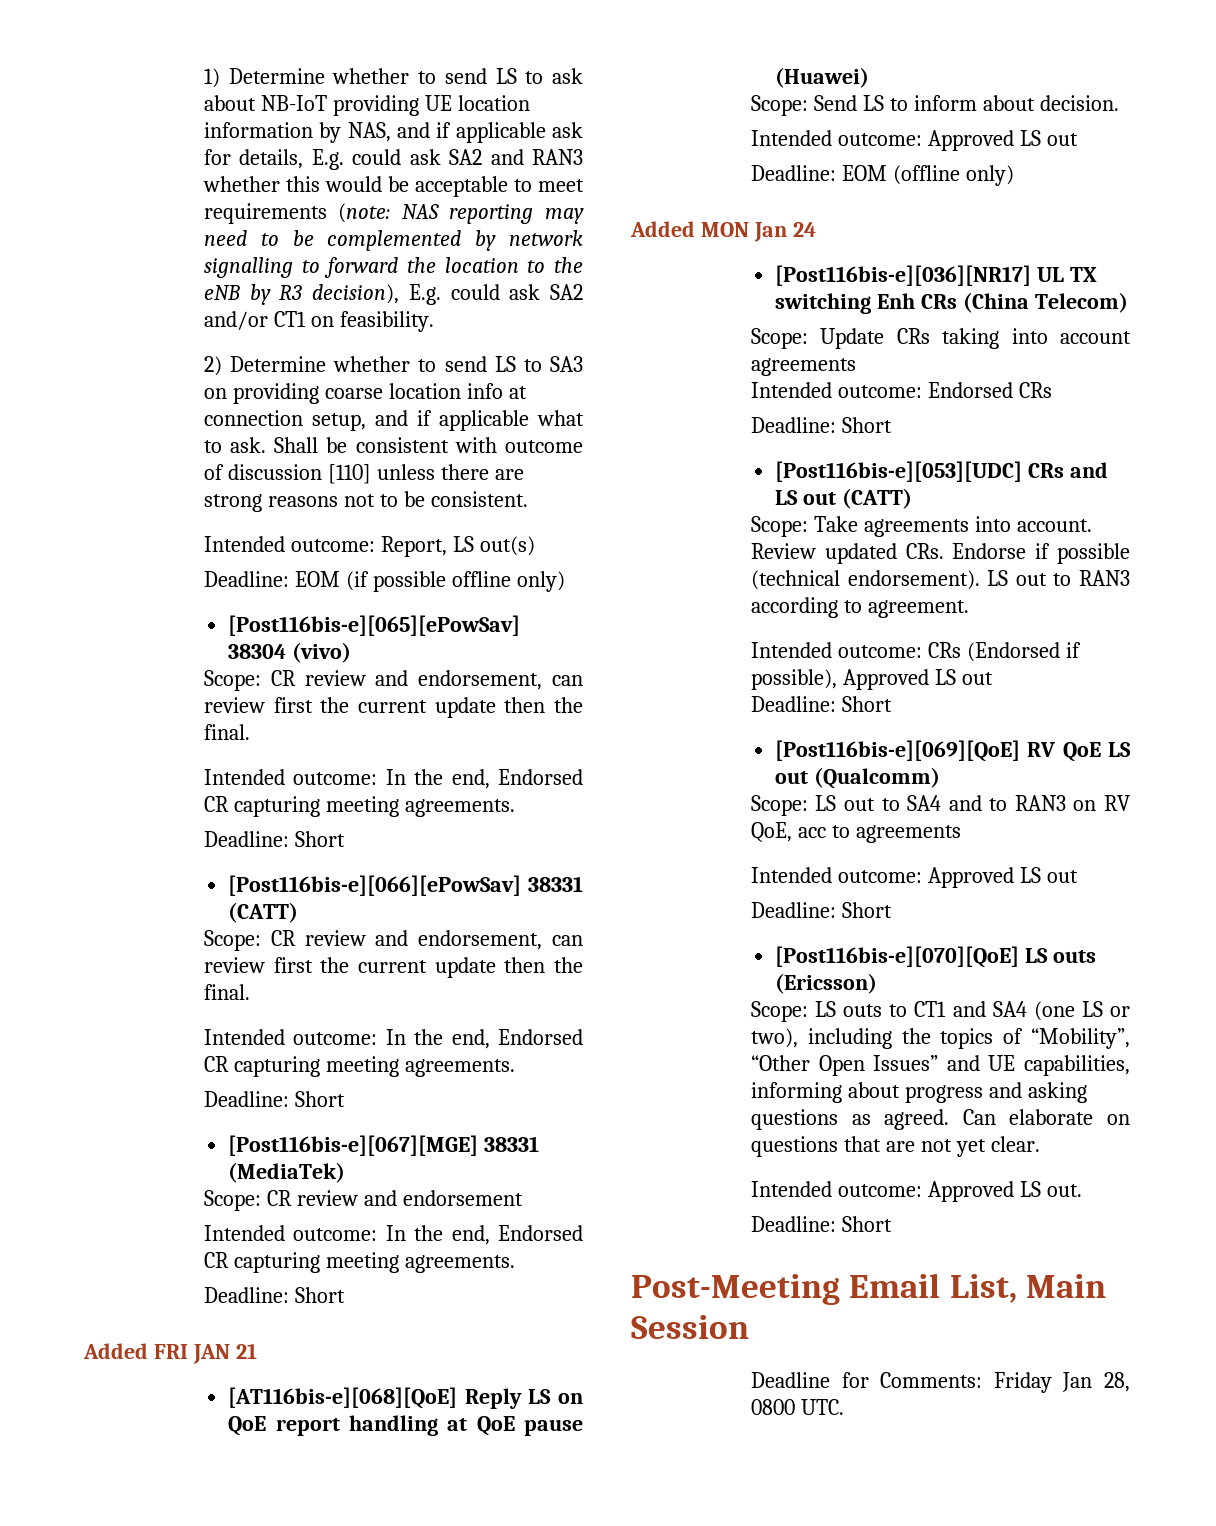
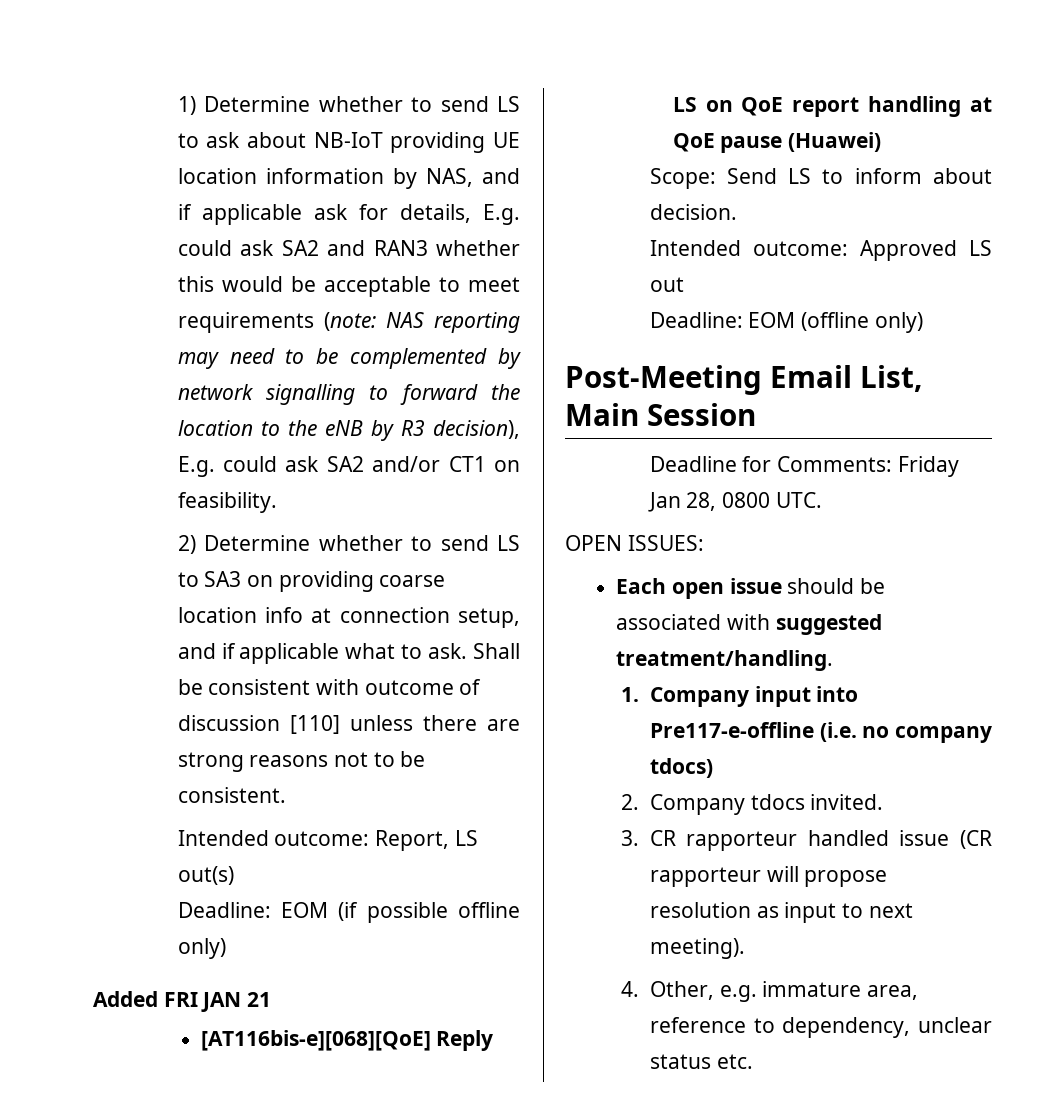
- [Post116bis-e][065][ePowSav] 38304 (vivo)
- Scope: CR review and endorsement, can review first the current update then the final.
- Intended outcome: In the end, Endorsed CR capturing meeting agreements.
- Deadline: Short
- [Post116bis-e][066][ePowSav] 38331 (CATT)
- Scope: CR review and endorsement, can review first the current update then the final.
- Intended outcome: In the end, Endorsed CR capturing meeting agreements.
- Deadline: Short
- [Post116bis-e][067][MGE] 38331 (MediaTek)
- Scope: CR review and endorsement
- Intended outcome: In the end, Endorsed CR capturing meeting agreements.
- Deadline: Short
- Added MON Jan 24
- [Post116bis-e][036][NR17] UL TX switching Enh CRs (China Telecom)
- Scope: Update CRs taking into account agreements
- Intended outcome: Endorsed CRs
- Deadline: Short
- [Post116bis-e][053][UDC] CRs and LS out (CATT)
- Scope: Take agreements into account. Review updated CRs. Endorse if possible (technical endorsement). LS out to RAN3 according to agreement.
- Intended outcome: CRs (Endorsed if possible), Approved LS out
- Deadline: Short
- [Post116bis-e][069][QoE] RV QoE LS out (Qualcomm)
- Scope: LS out to SA4 and to RAN3 on RV QoE, acc to agreements
- Intended outcome: Approved LS out
- Deadline: Short
- [Post116bis-e][070][QoE] LS outs (Ericsson)
- Scope: LS outs to CT1 and SA4 (one LS or two), including the topics of “Mobility”, “Other Open Issues” and UE capabilities, informing about progress and asking questions as agreed. Can elaborate on questions that are not yet clear.
- Intended outcome: Approved LS out.
- Deadline: Short
+ OPEN ISSUES:
+ Each open issue should be associated with suggested treatment/handling.
+ 1. Company input into Pre117-e-offline (i.e. no company tdocs)
+ 2. Company tdocs invited.
+ 3. CR rapporteur handled issue (CR rapporteur will propose resolution as input to next meeting).
+ 4. Other, e.g. immature area, reference to dependency, unclear status etc.

